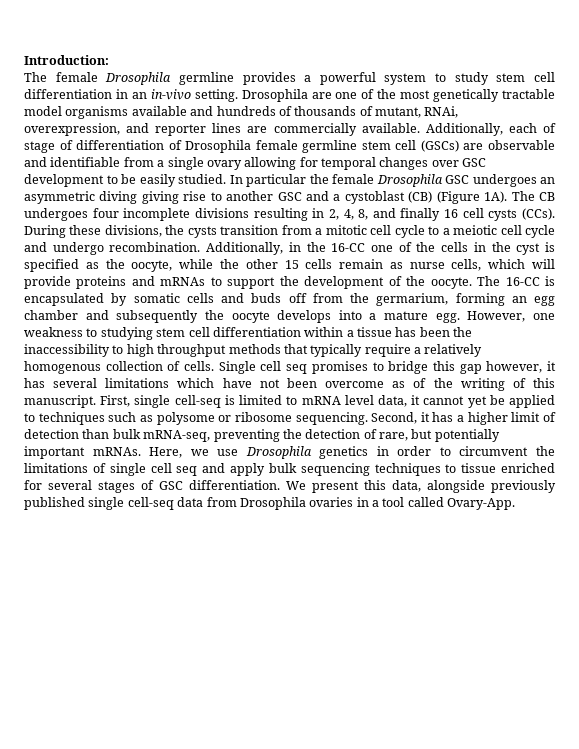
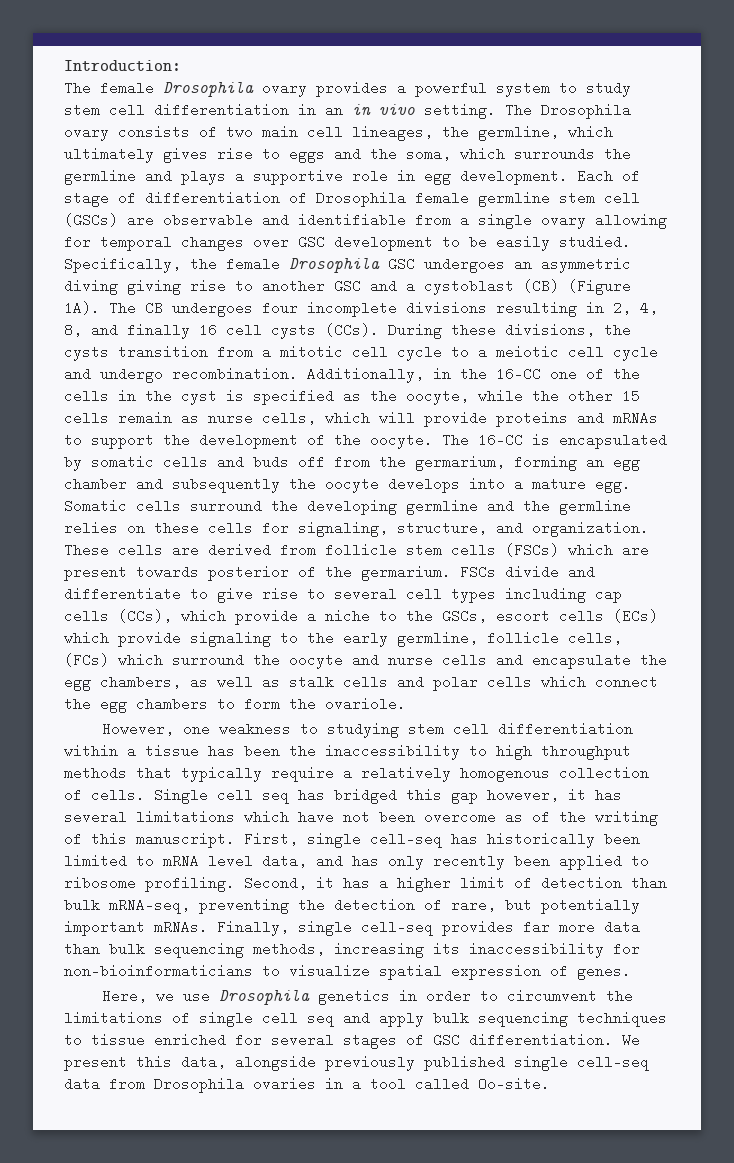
- The female Drosophila germline provides a powerful system to study stem cell differentiation in an in-vivo setting. Drosophila are one of the most genetically tractable model organisms available and hundreds of thousands of mutant, RNAi, overexpression, and reporter lines are commercially available. Additionally, each of stage of differentiation of Drosophila female germline stem cell (GSCs) are observable and identifiable from a single ovary allowing for temporal changes over GSC development to be easily studied.
+ The female Drosophila ovary provides a powerful system to study stem cell differentiation in an in vivo setting. The Drosophila ovary consists of two main cell lineages, the germline, which ultimately gives rise to eggs and the soma, which surrounds the germline and plays a supportive role in egg development. Each of stage of differentiation of Drosophila female germline stem cell (GSCs) are observable and identifiable from a single ovary allowing for temporal changes over GSC development to be easily studied.
- In particular the female Drosophila GSC undergoes an asymmetric diving giving rise to another GSC and a cystoblast (CB) (Figure 1A).
+ Specifically, the female Drosophila GSC undergoes an asymmetric diving giving rise to another GSC and a cystoblast (CB) (Figure 1A).
- The 16-CC is encapsulated by somatic cells and buds off from the germarium, forming an egg chamber and subsequently the oocyte develops into a mature egg. However, one weakness to studying stem cell differentiation within a tissue has been the inaccessibility to high throughput methods that typically require a relatively homogenous collection of cells.
+ The 16-CC is encapsulated by somatic cells and buds off from the germarium, forming an egg chamber and subsequently the oocyte develops into a mature egg. Somatic cells surround the developing germline and the germline relies on these cells for signaling, structure, and organization. These cells are derived from follicle stem cells (FSCs) which are present towards posterior of the germarium. FSCs divide and differentiate to give rise to several cell types including cap cells (CCs), which provide a niche to the GSCs, escort cells (ECs) which provide signaling to the early germline, follicle cells, (FCs) which surround the oocyte and nurse cells and encapsulate the egg chambers, as well as stalk cells and polar cells which connect the egg chambers to form the ovariole.
+ However, one weakness to studying stem cell differentiation within a tissue has been the inaccessibility to high throughput methods that typically require a relatively homogenous collection of cells.
- Single cell seq promises to bridge this gap however, it has several limitations which have not been overcome as of the writing of this manuscript.
+ Single cell seq has bridged this gap however, it has several limitations which have not been overcome as of the writing of this manuscript.
- First, single cell-seq is limited to mRNA level data, it cannot yet be applied to techniques such as polysome or ribosome sequencing.
+ First, single cell-seq has historically been limited to mRNA level data, and has only recently been applied to ribosome profiling.
- Second, it has a higher limit of detection than bulk mRNA-seq, preventing the detection of rare, but potentially important mRNAs. Here, we use Drosophila genetics in order to circumvent the limitations of single cell seq and apply bulk sequencing techniques to tissue enriched for several stages of GSC differentiation.
+ Second, it has a higher limit of detection than bulk mRNA-seq, preventing the detection of rare, but potentially important mRNAs. Finally, single cell-seq provides far more data than bulk sequencing methods, increasing its inaccessibility for non-bioinformaticians to visualize spatial expression of genes.
+ Here, we use Drosophila genetics in order to circumvent the limitations of single cell seq and apply bulk sequencing techniques to tissue enriched for several stages of GSC differentiation.
- We present this data, alongside previously published single cell-seq data from Drosophila ovaries in a tool called Ovary-App.
+ We present this data, alongside previously published single cell-seq data from Drosophila ovaries in a tool called Oo-site.

